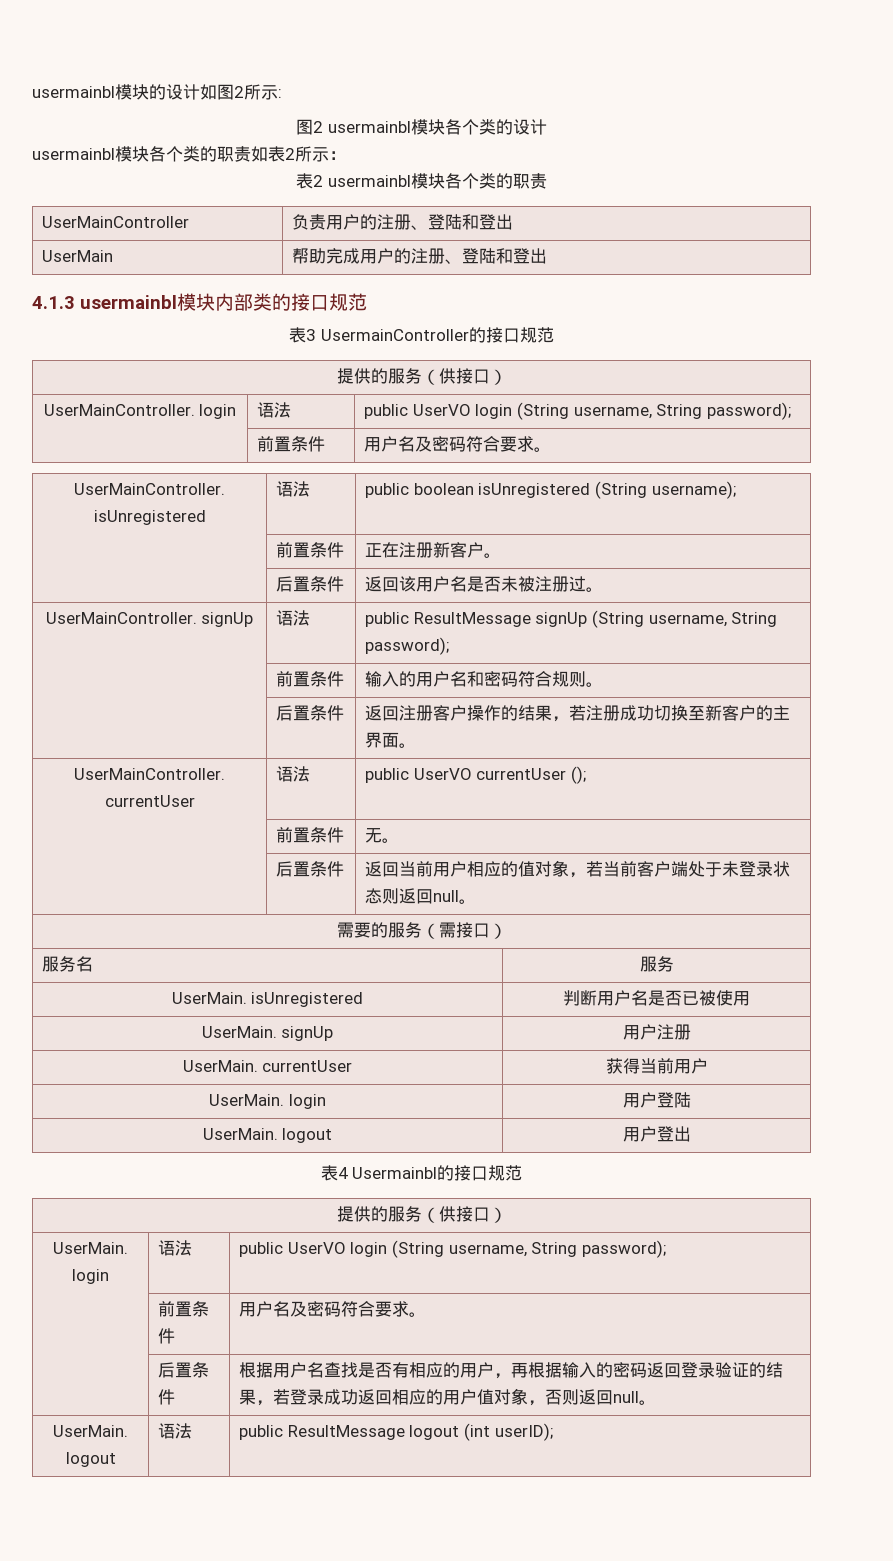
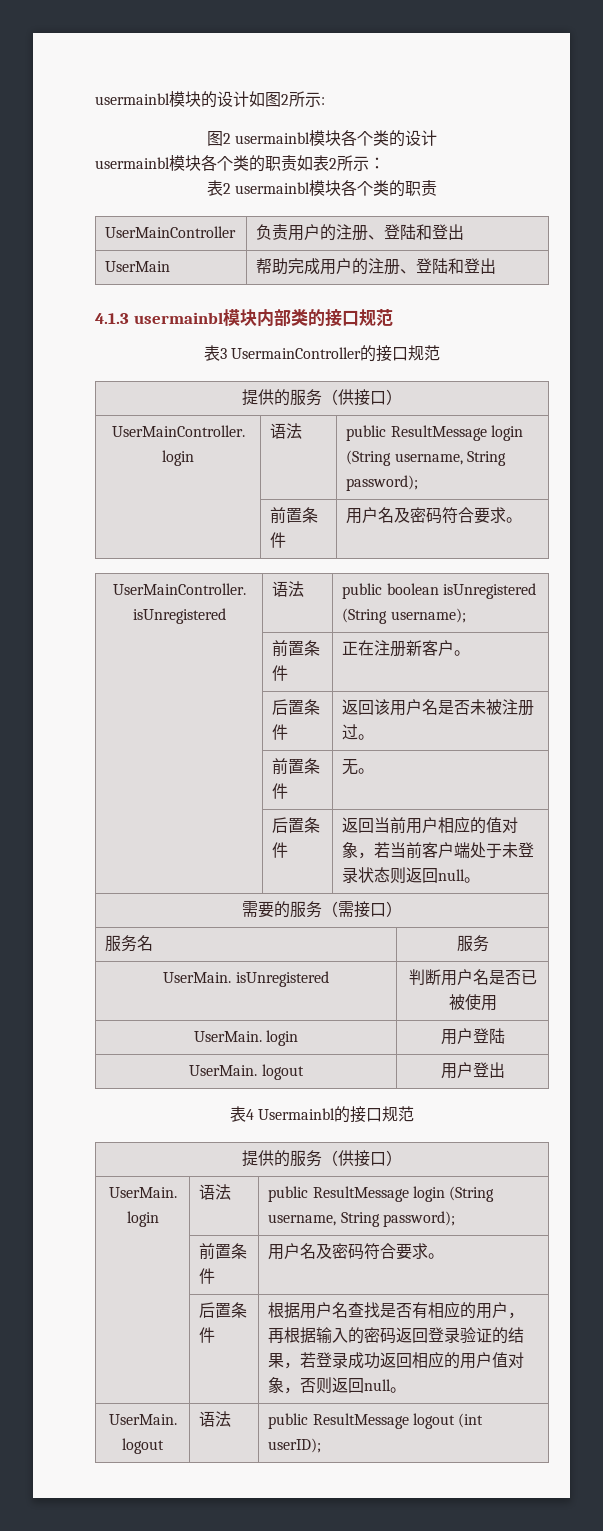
- UserMainController. login | 语法 | public UserVO login (String username, String password);
+ UserMainController. login | 语法 | public ResultMessage login (String username, String password);
- UserMainController. signUp | 语法 | public ResultMessage signUp (String username, String password);
- | 前置条件 | 输入的用户名和密码符合规则。
- | 后置条件 | 返回注册客户操作的结果，若注册成功切换至新客户的主界面。
- UserMainController. currentUser | 语法 | public UserVO currentUser ();
- UserMain. signUp | 用户注册
- UserMain. currentUser | 获得当前用户
- UserMain. login | 语法 | public UserVO login (String username, String password);
+ UserMain. login | 语法 | public ResultMessage login (String username, String password);

